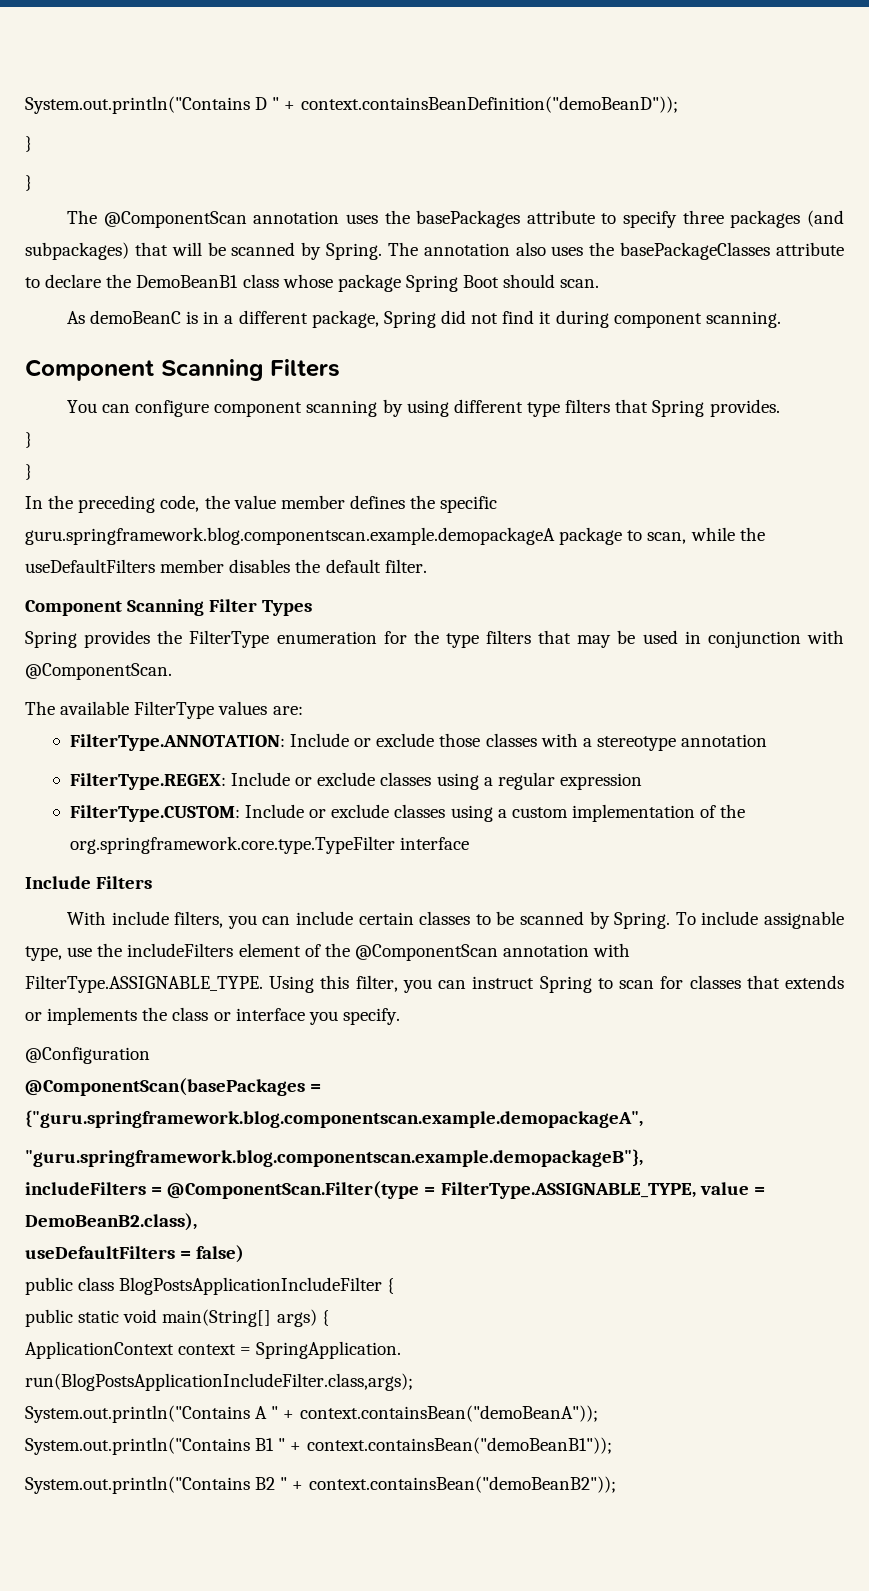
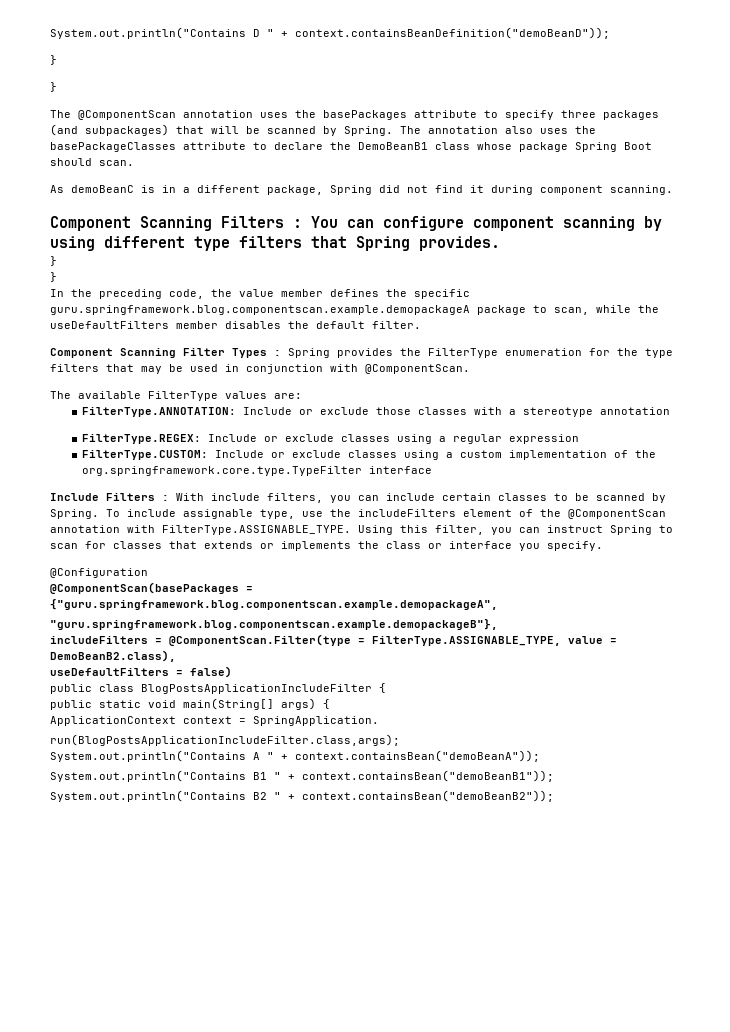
- Component Scanning Filters
- You can configure component scanning by using different type filters that Spring provides.
+ Component Scanning Filters : You can configure component scanning by using different type filters that Spring provides.
- Component Scanning Filter Types
- Spring provides the FilterType enumeration for the type filters that may be used in conjunction with @ComponentScan.
+ Component Scanning Filter Types : Spring provides the FilterType enumeration for the type filters that may be used in conjunction with @ComponentScan.
- Include Filters
- With include filters, you can include certain classes to be scanned by Spring.
+ Include Filters : With include filters, you can include certain classes to be scanned by Spring.

